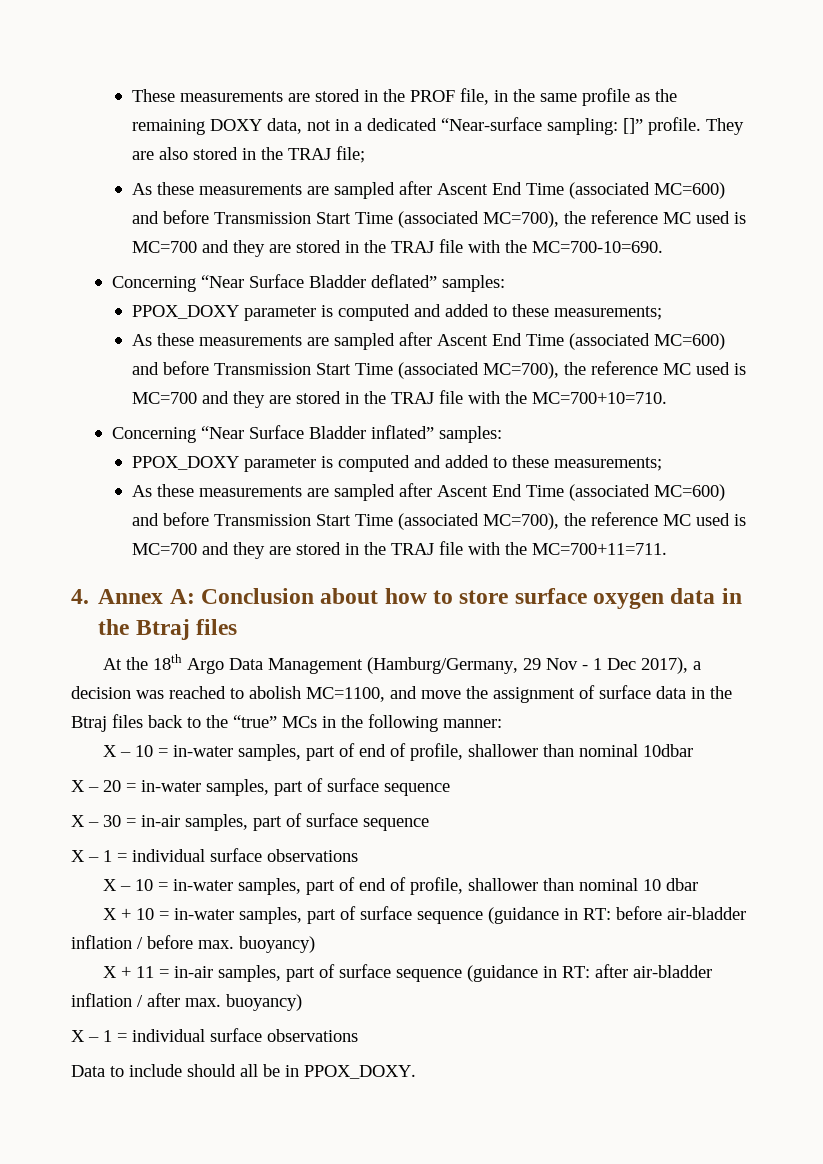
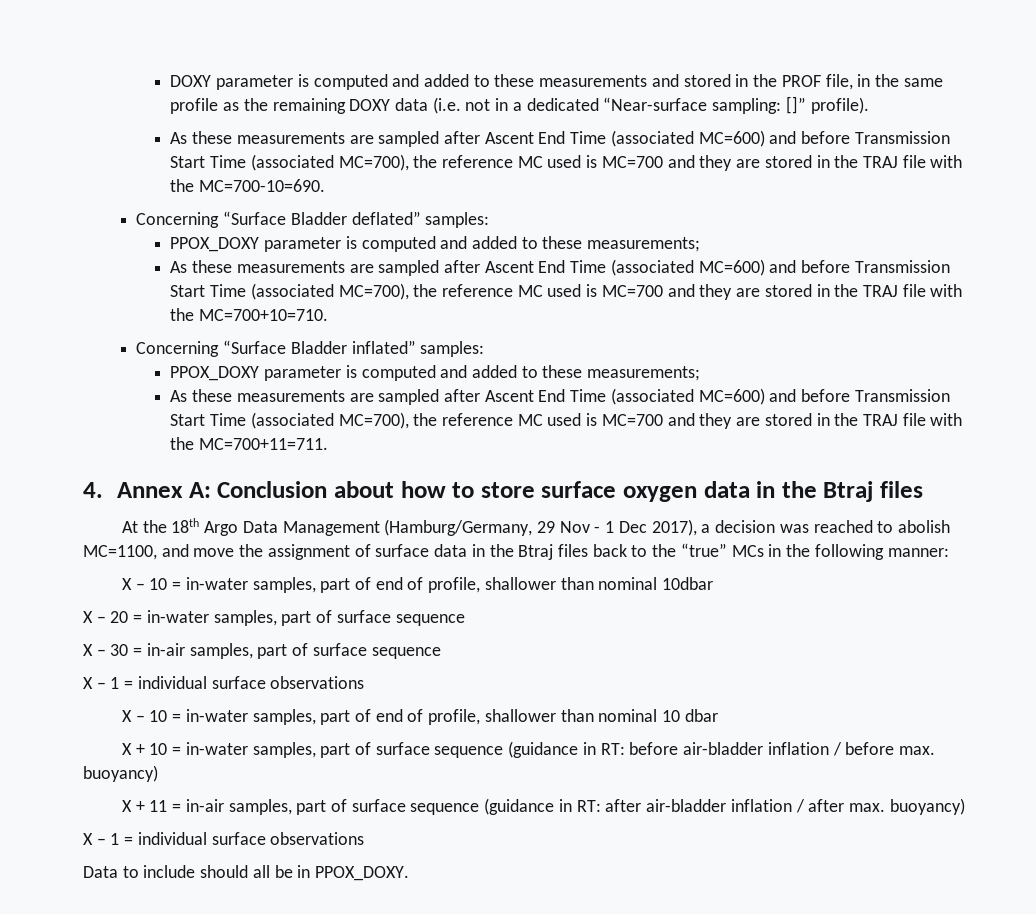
- These measurements are stored in the PROF file, in the same profile as the remaining DOXY data, not in a dedicated “Near-surface sampling: []” profile. They are also stored in the TRAJ file;
+ DOXY parameter is computed and added to these measurements and stored in the PROF file, in the same profile as the remaining DOXY data (i.e. not in a dedicated “Near-surface sampling: []” profile).
- Concerning “Near Surface Bladder deflated” samples:
+ Concerning “Surface Bladder deflated” samples:
- Concerning “Near Surface Bladder inflated” samples:
+ Concerning “Surface Bladder inflated” samples:

